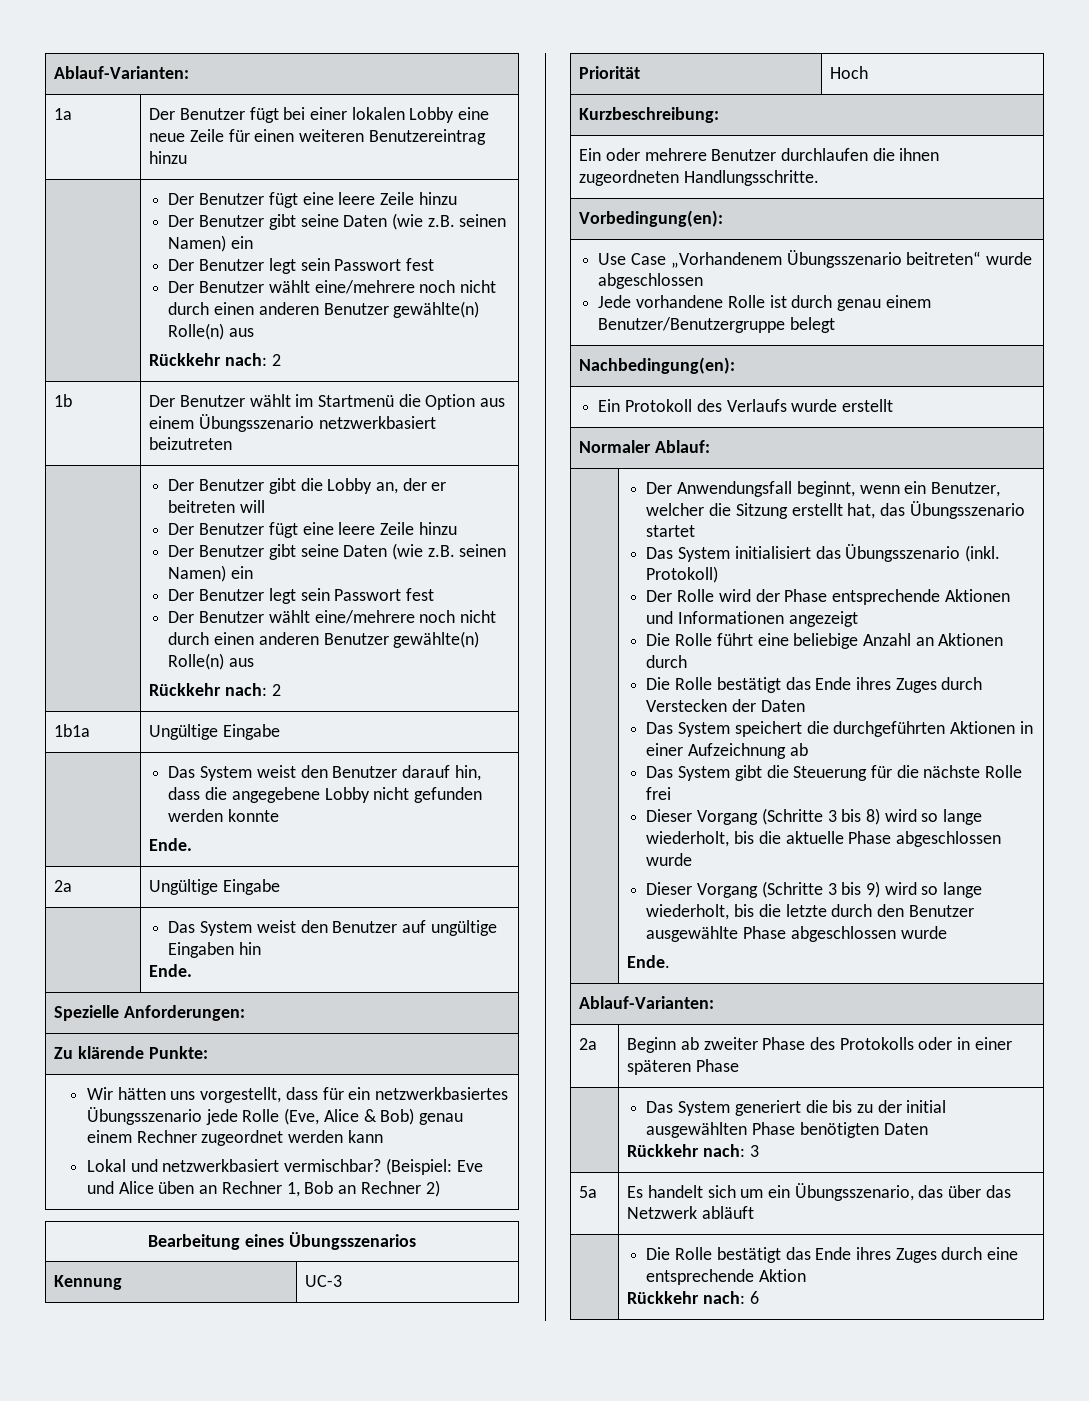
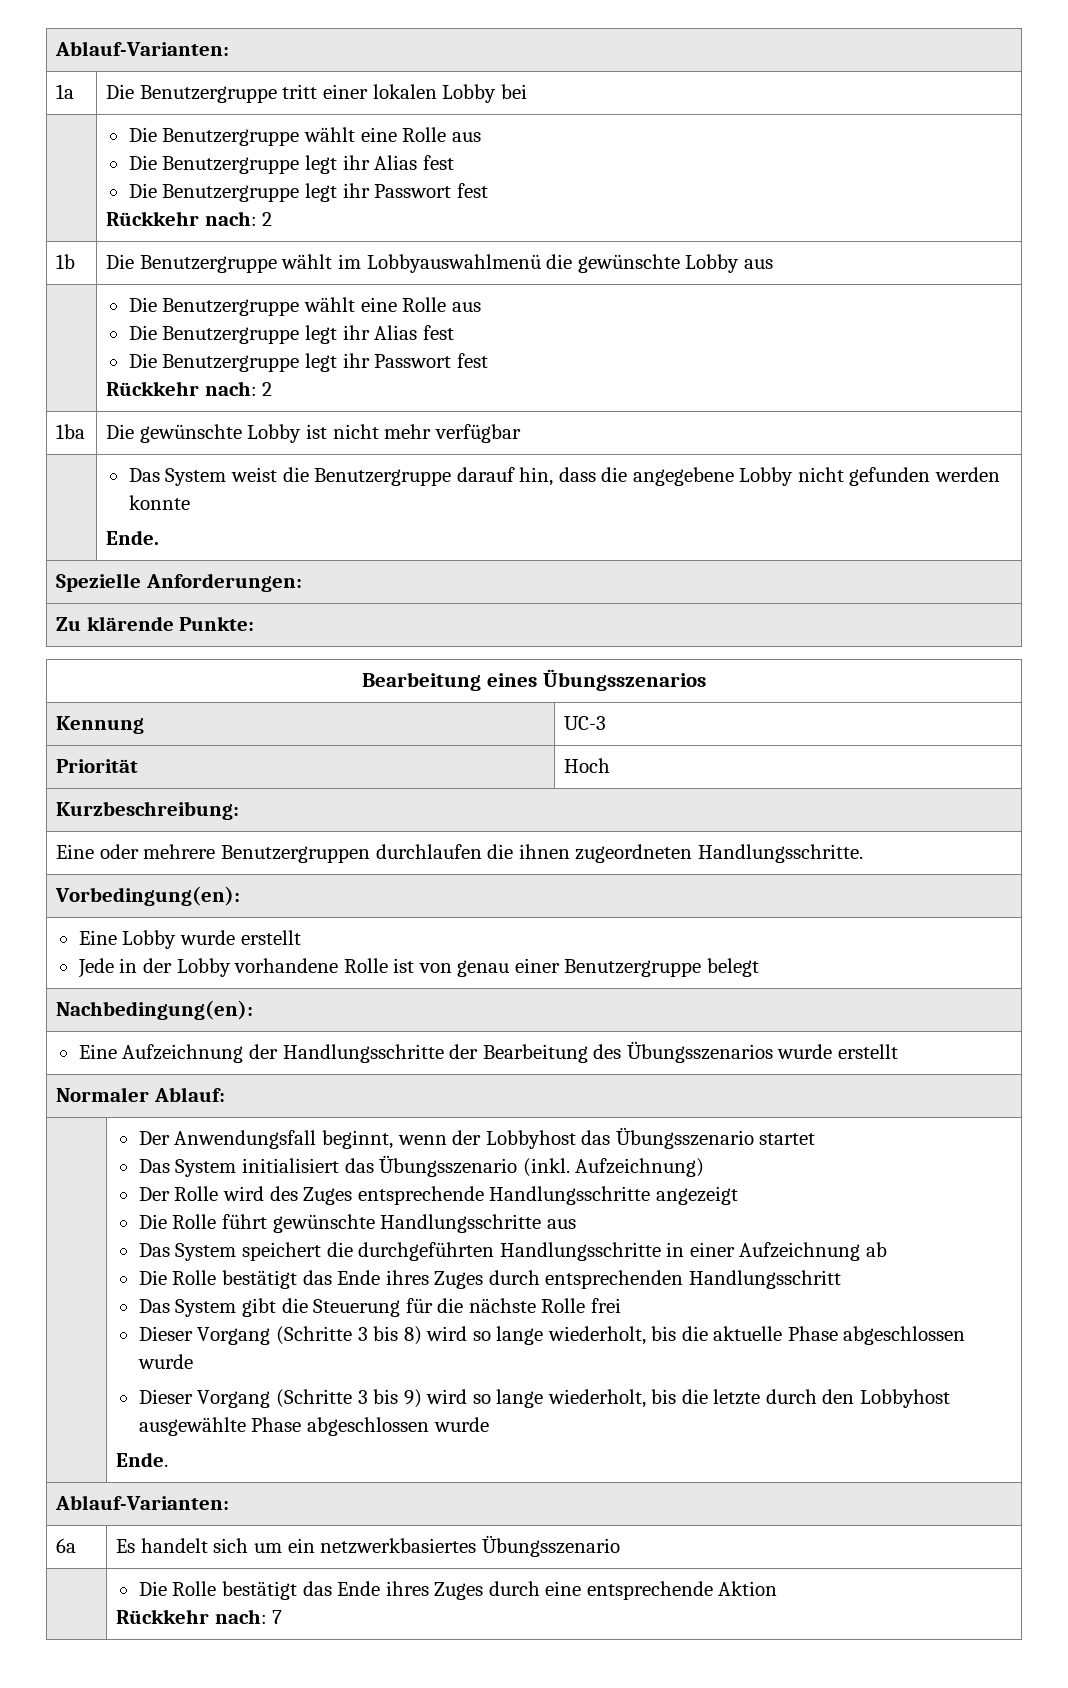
- 1a | Der Benutzer fügt bei einer lokalen Lobby eine neue Zeile für einen weiteren Benutzereintrag hinzu
- | Der Benutzer fügt eine leere Zeile hinzu
- Der Benutzer gibt seine Daten (wie z.B. seinen Namen) ein
- Der Benutzer legt sein Passwort fest
- Der Benutzer wählt eine/mehrere noch nicht durch einen anderen Benutzer gewählte(n) Rolle(n) aus
+ 1a | Die Benutzergruppe tritt einer lokalen Lobby bei
+ | Die Benutzergruppe wählt eine Rolle aus
+ Die Benutzergruppe legt ihr Alias fest
+ Die Benutzergruppe legt ihr Passwort fest
  Rückkehr nach: 2
- 1b | Der Benutzer wählt im Startmenü die Option aus einem Übungsszenario netzwerkbasiert beizutreten
- | Der Benutzer gibt die Lobby an, der er beitreten will
- Der Benutzer fügt eine leere Zeile hinzu
- Der Benutzer gibt seine Daten (wie z.B. seinen Namen) ein
- Der Benutzer legt sein Passwort fest
- Der Benutzer wählt eine/mehrere noch nicht durch einen anderen Benutzer gewählte(n) Rolle(n) aus
+ 1b | Die Benutzergruppe wählt im Lobbyauswahlmenü die gewünschte Lobby aus
+ | Die Benutzergruppe wählt eine Rolle aus
+ Die Benutzergruppe legt ihr Alias fest
+ Die Benutzergruppe legt ihr Passwort fest
  Rückkehr nach: 2
- 1b1a | Ungültige Eingabe
- | Das System weist den Benutzer darauf hin, dass die angegebene Lobby nicht gefunden werden konnte
+ 1ba | Die gewünschte Lobby ist nicht mehr verfügbar
+ | Das System weist die Benutzergruppe darauf hin, dass die angegebene Lobby nicht gefunden werden konnte
- 2a | Ungültige Eingabe
- | Das System weist den Benutzer auf ungültige Eingaben hin
- Ende.
- Wir hätten uns vorgestellt, dass für ein netzwerkbasiertes Übungsszenario jede Rolle (Eve, Alice & Bob) genau einem Rechner zugeordnet werden kann
- Lokal und netzwerkbasiert vermischbar? (Beispiel: Eve und Alice üben an Rechner 1, Bob an Rechner 2)
- Ein oder mehrere Benutzer durchlaufen die ihnen zugeordneten Handlungsschritte.
+ Eine oder mehrere Benutzergruppen durchlaufen die ihnen zugeordneten Handlungsschritte.
- Use Case „Vorhandenem Übungsszenario beitreten“ wurde abgeschlossen
- Jede vorhandene Rolle ist durch genau einem Benutzer/Benutzergruppe belegt
+ Eine Lobby wurde erstellt
+ Jede in der Lobby vorhandene Rolle ist von genau einer Benutzergruppe belegt
  Nachbedingung(en):
- Ein Protokoll des Verlaufs wurde erstellt
+ Eine Aufzeichnung der Handlungsschritte der Bearbeitung des Übungsszenarios wurde erstellt
- Der Anwendungsfall beginnt, wenn ein Benutzer, welcher die Sitzung erstellt hat, das Übungsszenario startet
+ Der Anwendungsfall beginnt, wenn der Lobbyhost das Übungsszenario startet
- Protokoll)
+ Aufzeichnung)
- Der Rolle wird der Phase entsprechende Aktionen und Informationen angezeigt
- Die Rolle führt eine beliebige Anzahl an Aktionen durch
- Die Rolle bestätigt das Ende ihres Zuges durch Verstecken der Daten
- Das System speichert die durchgeführten Aktionen in einer Aufzeichnung ab
+ Der Rolle wird des Zuges entsprechende Handlungsschritte angezeigt
+ Die Rolle führt gewünschte Handlungsschritte aus
+ Das System speichert die durchgeführten Handlungsschritte in einer Aufzeichnung ab
+ Die Rolle bestätigt das Ende ihres Zuges durch entsprechenden Handlungsschritt
- Dieser Vorgang (Schritte 3 bis 9) wird so lange wiederholt, bis die letzte durch den Benutzer ausgewählte Phase abgeschlossen wurde
+ Dieser Vorgang (Schritte 3 bis 9) wird so lange wiederholt, bis die letzte durch den Lobbyhost ausgewählte Phase abgeschlossen wurde
- 2a | Beginn ab zweiter Phase des Protokolls oder in einer späteren Phase
- | Das System generiert die bis zu der initial ausgewählten Phase benötigten Daten
- Rückkehr nach: 3
- 5a | Es handelt sich um ein Übungsszenario, das über das Netzwerk abläuft
+ 6a | Es handelt sich um ein netzwerkbasiertes Übungsszenario
  | Die Rolle bestätigt das Ende ihres Zuges durch eine entsprechende Aktion
- Rückkehr nach: 6
+ Rückkehr nach: 7

